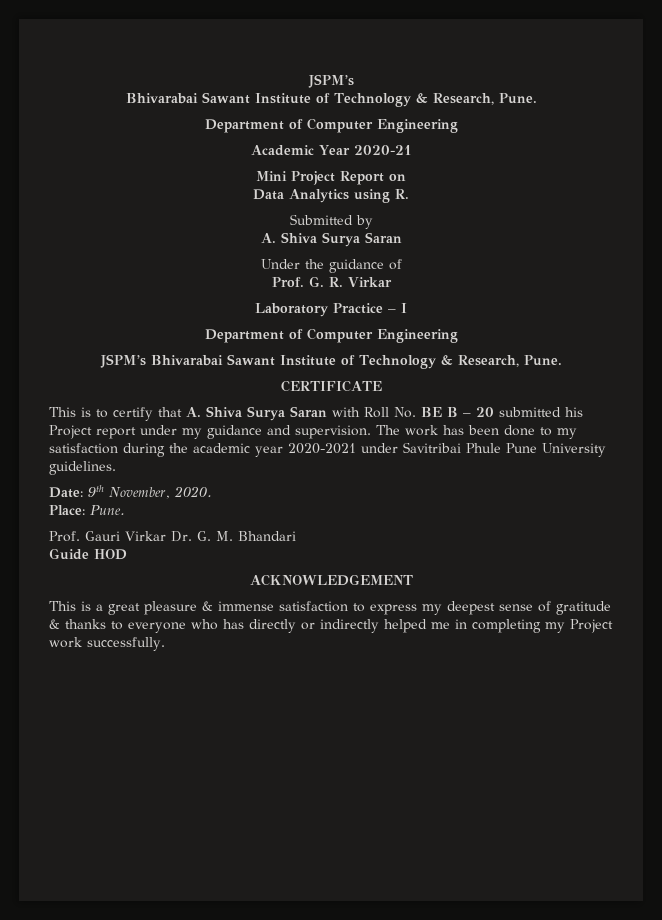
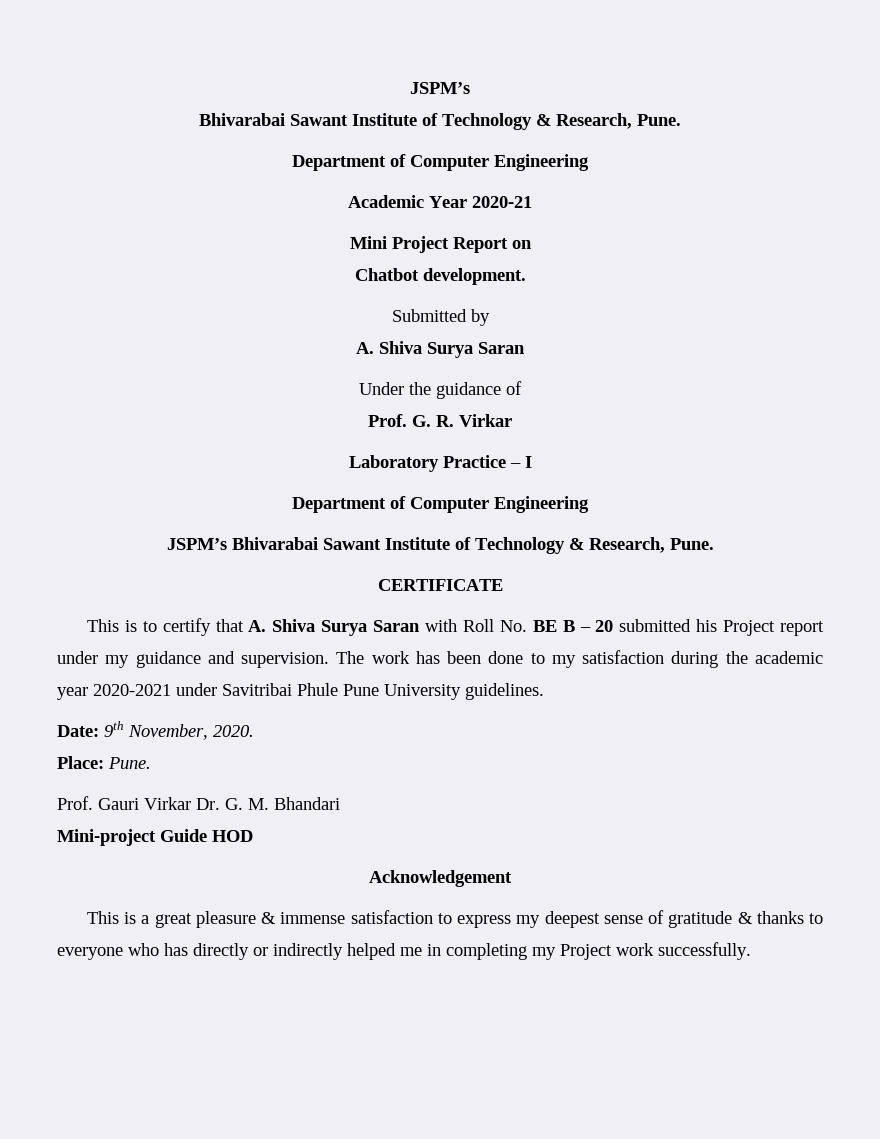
- Data Analytics using R.
+ Chatbot development.
- Guide HOD
+ Mini-project Guide HOD
- ACKNOWLEDGEMENT
+ Acknowledgement

